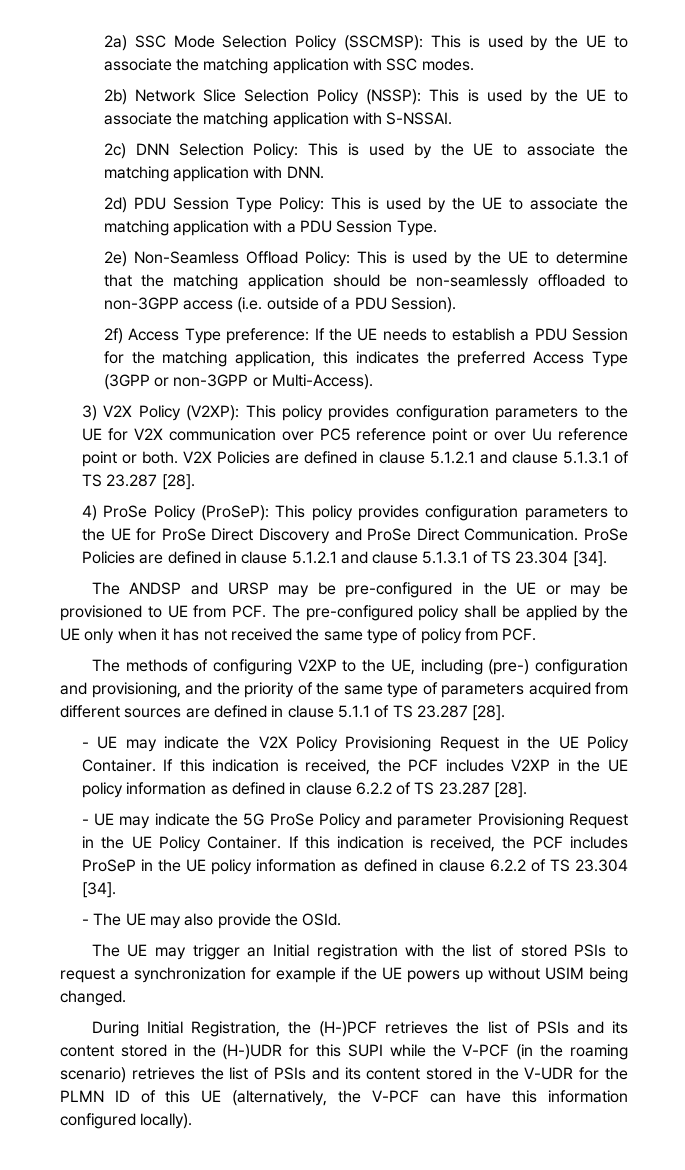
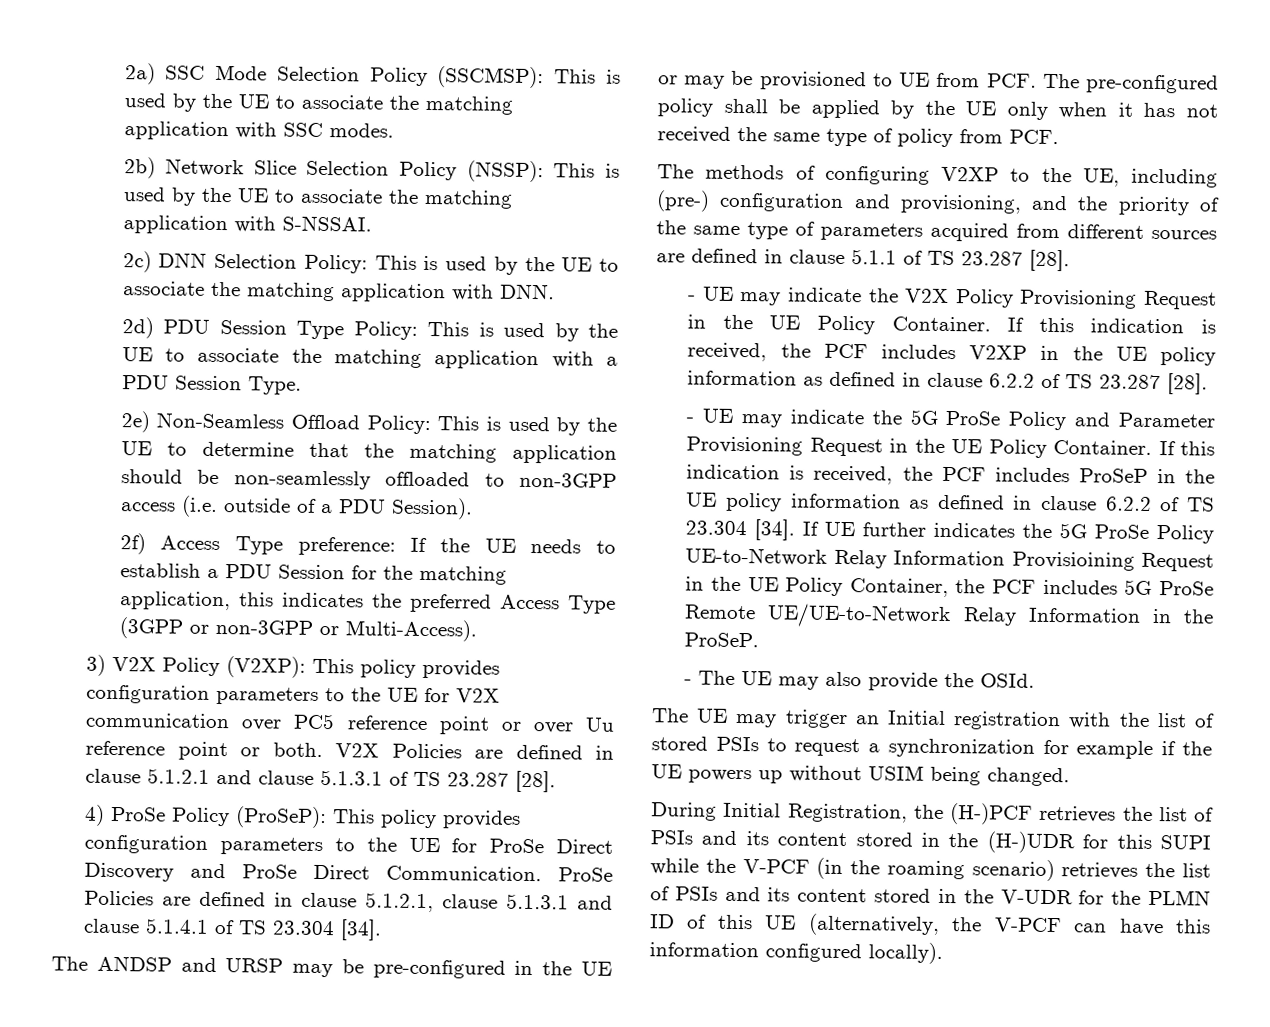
- ProSe Policies are defined in clause 5.1.2.1 and clause 5.1.3.1 of TS 23.304 [34].
+ ProSe Policies are defined in clause 5.1.2.1, clause 5.1.3.1 and clause 5.1.4.1 of TS 23.304 [34].
- - UE may indicate the 5G ProSe Policy and parameter Provisioning Request in the UE Policy Container.
+ - UE may indicate the 5G ProSe Policy and Parameter Provisioning Request in the UE Policy Container.
+ If UE further indicates the 5G ProSe Policy UE-to-Network Relay Information Provisioining Request in the UE Policy Container, the PCF includes 5G ProSe Remote UE/UE-to-Network Relay Information in the ProSeP.

